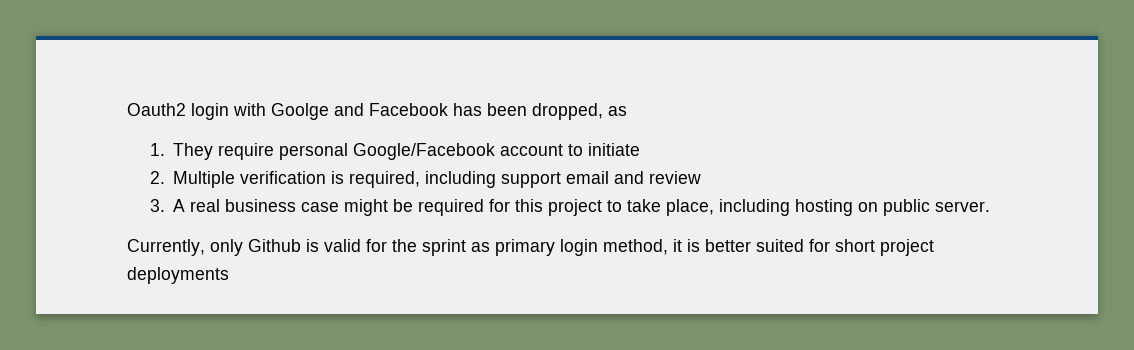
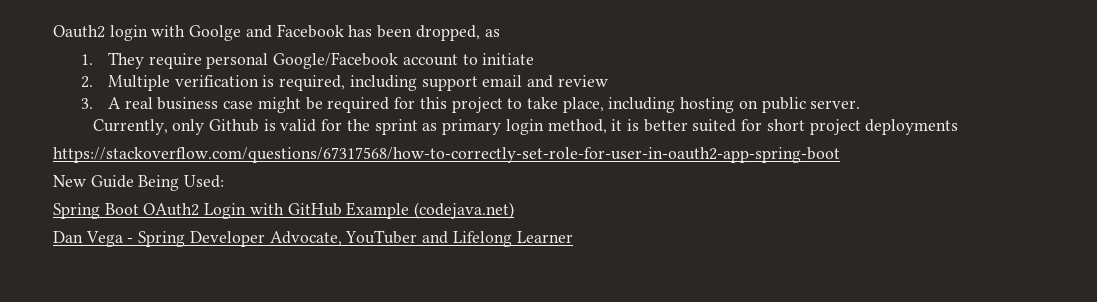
+ https://stackoverflow.com/questions/67317568/how-to-correctly-set-role-for-user-in-oauth2-app-spring-boot
+ New Guide Being Used:
+ Spring Boot OAuth2 Login with GitHub Example (codejava.net)
+ Dan Vega - Spring Developer Advocate, YouTuber and Lifelong Learner

